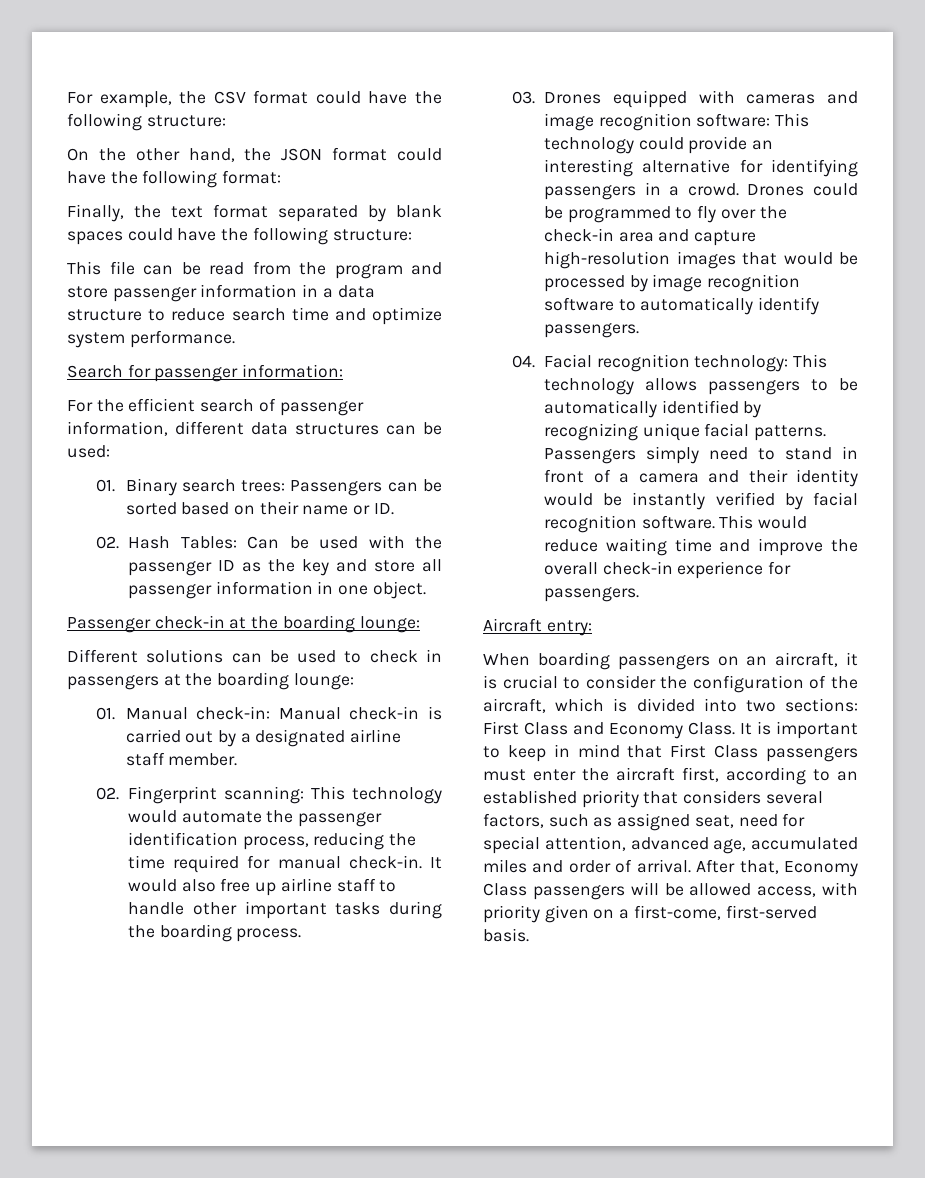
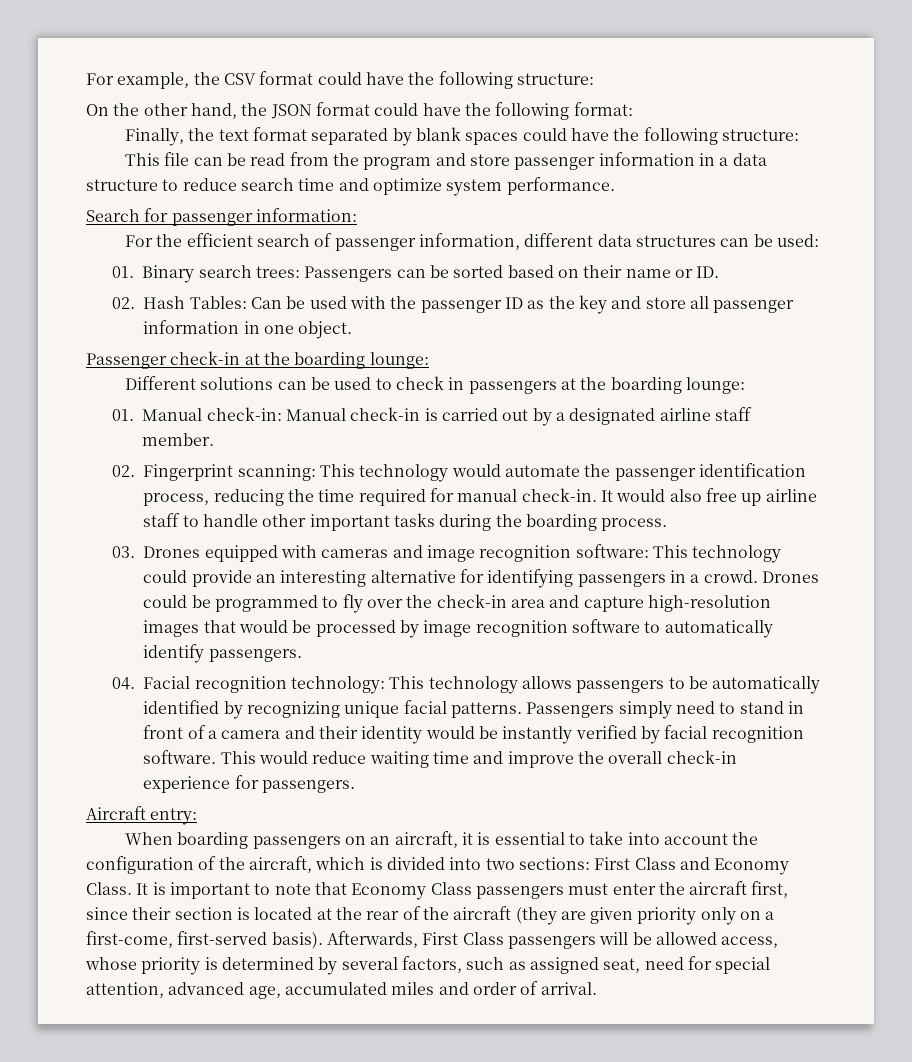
- When boarding passengers on an aircraft, it is crucial to consider the configuration of the aircraft, which is divided into two sections: First Class and Economy Class.
+ When boarding passengers on an aircraft, it is essential to take into account the configuration of the aircraft, which is divided into two sections: First Class and Economy Class.
- It is important to keep in mind that First Class passengers must enter the aircraft first, according to an established priority that considers several factors, such as assigned seat, need for special attention, advanced age, accumulated miles and order of arrival. After that, Economy Class passengers will be allowed access, with priority given on a first-come, first-served basis.
+ It is important to note that Economy Class passengers must enter the aircraft first, since their section is located at the rear of the aircraft (they are given priority only on a first-come, first-served basis). Afterwards, First Class passengers will be allowed access, whose priority is determined by several factors, such as assigned seat, need for special attention, advanced age, accumulated miles and order of arrival.

